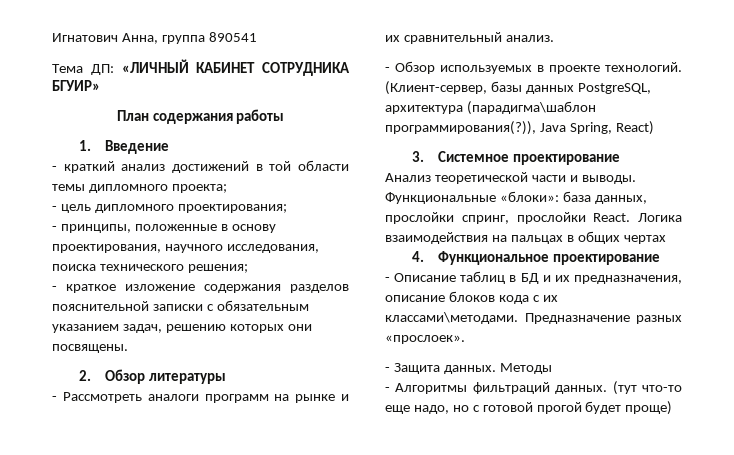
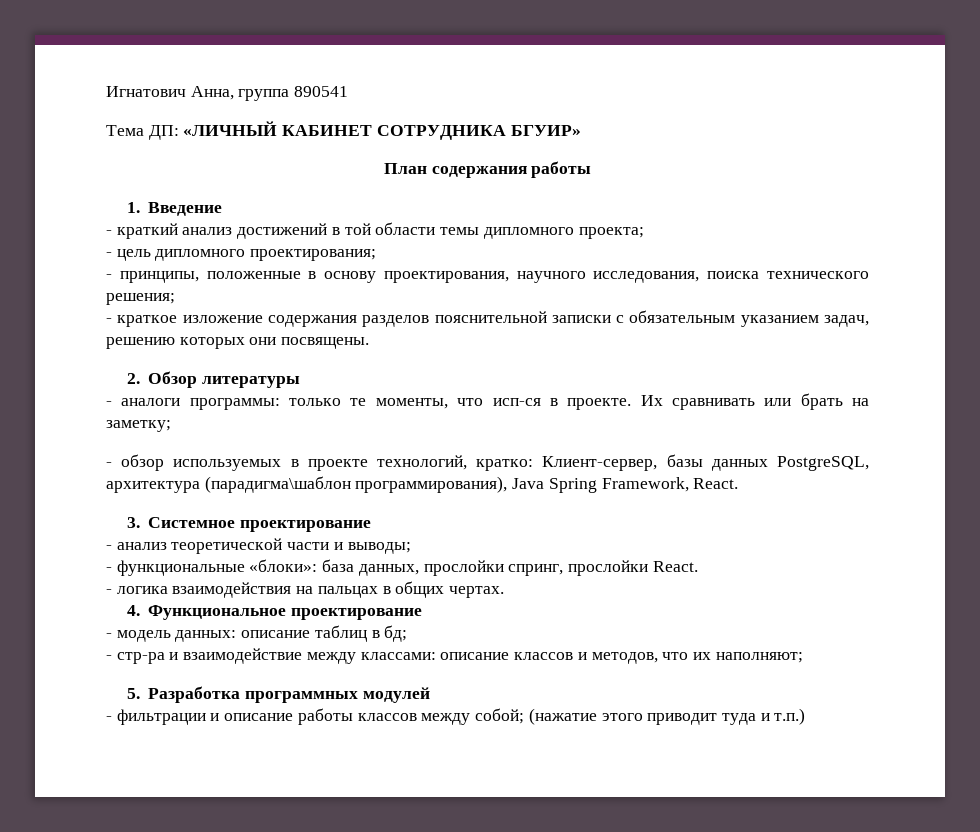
- - Рассмотреть аналоги программ на рынке и их сравнительный анализ.
- - Обзор используемых в проекте технологий. (Клиент-сервер, базы данных PostgreSQL, архитектура (парадигма\шаблон программирования(?)), Java Spring, React)
+ - аналоги программы: только те моменты, что исп-ся в проекте. Их сравнивать или брать на заметку;
+ - обзор используемых в проекте технологий, кратко: Клиент-сервер, базы данных PostgreSQL, архитектура (парадигма\шаблон программирования), Java Spring Framework, React.
- Анализ теоретической части и выводы. Функциональные «блоки»: база данных, прослойки спринг, прослойки React. Логика взаимодействия на пальцах в общих чертах
+ - анализ теоретической части и выводы;
+ - функциональные «блоки»: база данных, прослойки спринг, прослойки React.
+ - логика взаимодействия на пальцах в общих чертах.
- - Описание таблиц в БД и их предназначения, описание блоков кода с их классами\методами. Предназначение разных «прослоек».
- - Защита данных. Методы
- - Алгоритмы фильтраций данных. (тут что-то еще надо, но с готовой прогой будет проще)
+ - модель данных: описание таблиц в бд;
+ - стр-ра и взаимодействие между классами: описание классов и методов, что их наполняют;
+ 5. Разработка программных модулей
+ - фильтрации и описание работы классов между собой; (нажатие этого приводит туда и т.п.)

